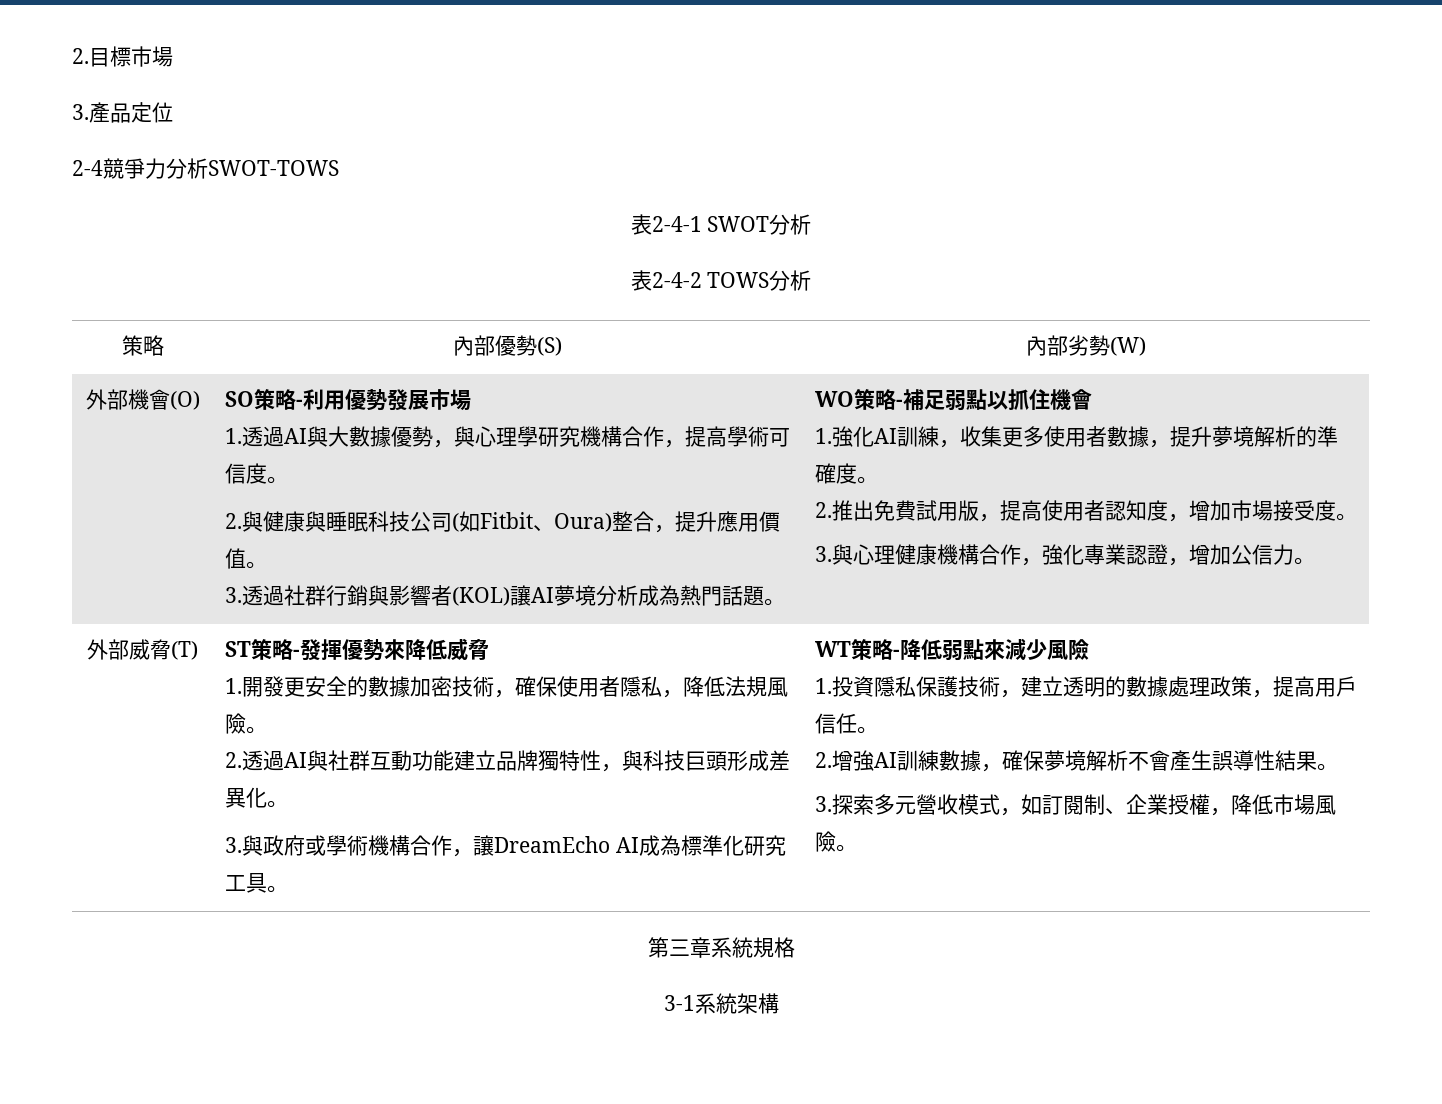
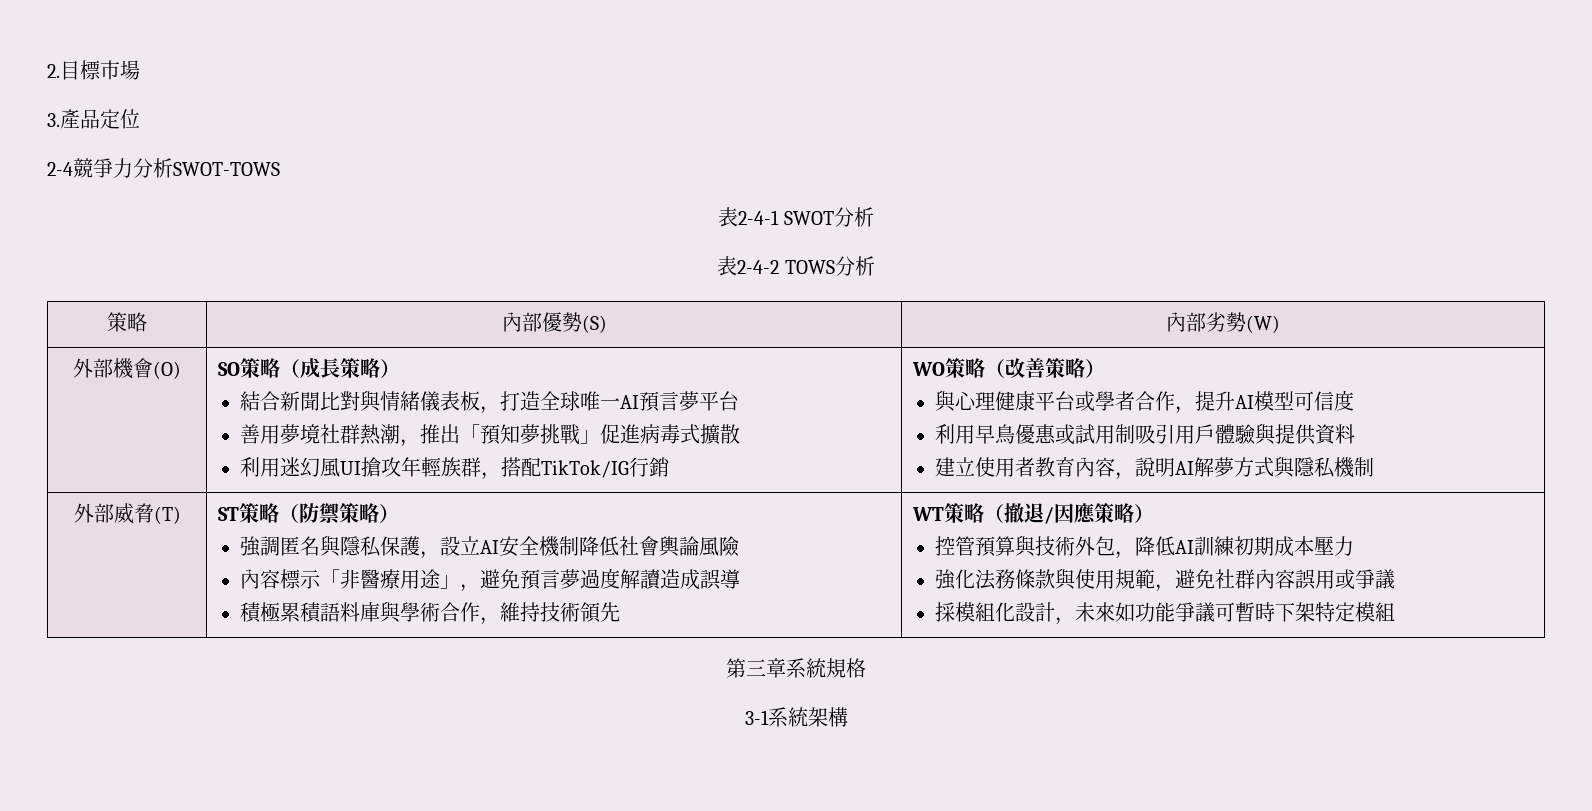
- SO策略-利用優勢發展市場
- 1.透過AI與大數據優勢，與心理學研究機構合作，提高學術可信度。
- 2.與健康與睡眠科技公司(如Fitbit、Oura)整合，提升應用價值。
- 3.透過社群行銷與影響者(KOL)讓AI夢境分析成為熱門話題。 | WO策略-補足弱點以抓住機會
- 1.強化AI訓練，收集更多使用者數據，提升夢境解析的準確度。
- 2.推出免費試用版，提高使用者認知度，增加市場接受度。
- 3.與心理健康機構合作，強化專業認證，增加公信力。
+ SO策略（成長策略）
+ 結合新聞比對與情緒儀表板，打造全球唯一AI預言夢平台
+ 善用夢境社群熱潮，推出「預知夢挑戰」促進病毒式擴散
+ 利用迷幻風UI搶攻年輕族群，搭配TikTok/IG行銷 | WO策略（改善策略）
+ 與心理健康平台或學者合作，提升AI模型可信度
+ 利用早鳥優惠或試用制吸引用戶體驗與提供資料
+ 建立使用者教育內容，說明AI解夢方式與隱私機制
- ST策略-發揮優勢來降低威脅
- 1.開發更安全的數據加密技術，確保使用者隱私，降低法規風險。
- 2.透過AI與社群互動功能建立品牌獨特性，與科技巨頭形成差異化。
- 3.與政府或學術機構合作，讓DreamEcho AI成為標準化研究工具。 | WT策略-降低弱點來減少風險
- 1.投資隱私保護技術，建立透明的數據處理政策，提高用戶信任。
- 2.增強AI訓練數據，確保夢境解析不會產生誤導性結果。
- 3.探索多元營收模式，如訂閱制、企業授權，降低市場風險。
+ ST策略（防禦策略）
+ 強調匿名與隱私保護，設立AI安全機制降低社會輿論風險
+ 內容標示「非醫療用途」，避免預言夢過度解讀造成誤導
+ 積極累積語料庫與學術合作，維持技術領先 | WT策略（撤退/因應策略）
+ 控管預算與技術外包，降低AI訓練初期成本壓力
+ 強化法務條款與使用規範，避免社群內容誤用或爭議
+ 採模組化設計，未來如功能爭議可暫時下架特定模組

